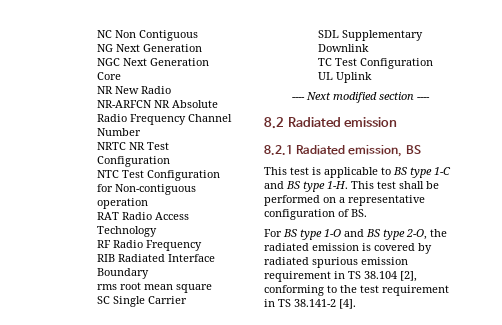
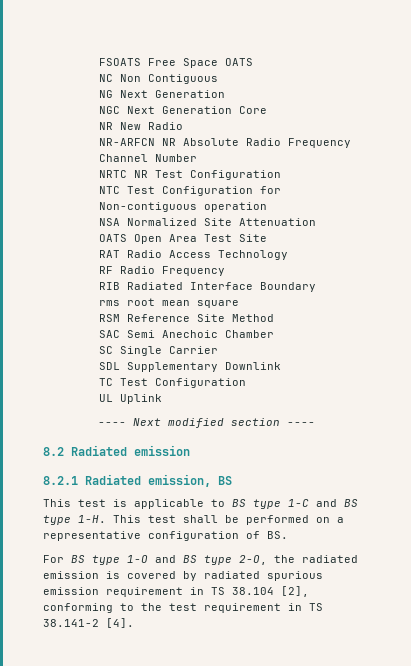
+ FSOATS Free Space OATS
+ NSA Normalized Site Attenuation
+ OATS Open Area Test Site
+ RSM Reference Site Method
+ SAC Semi Anechoic Chamber

